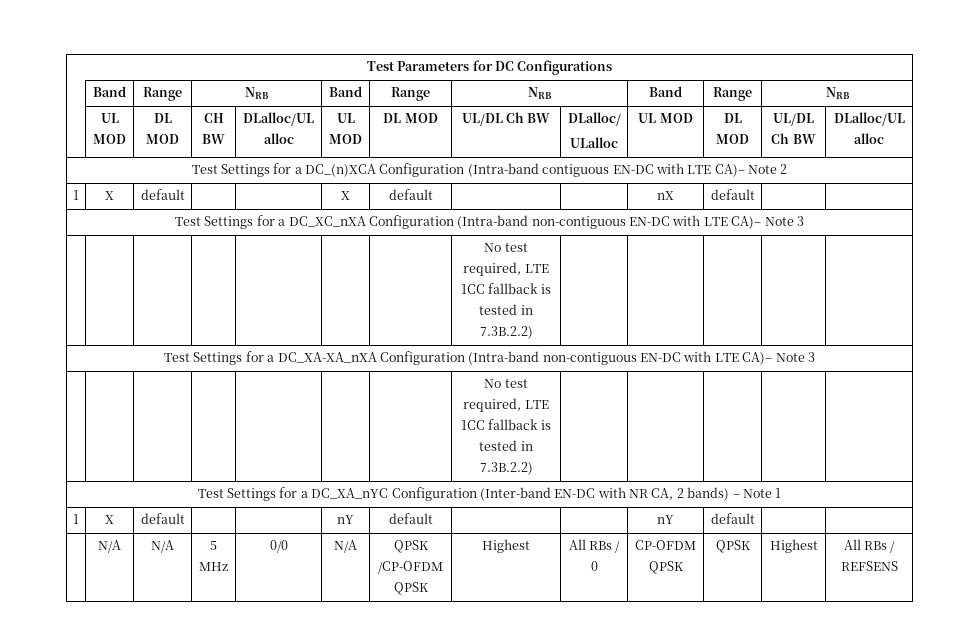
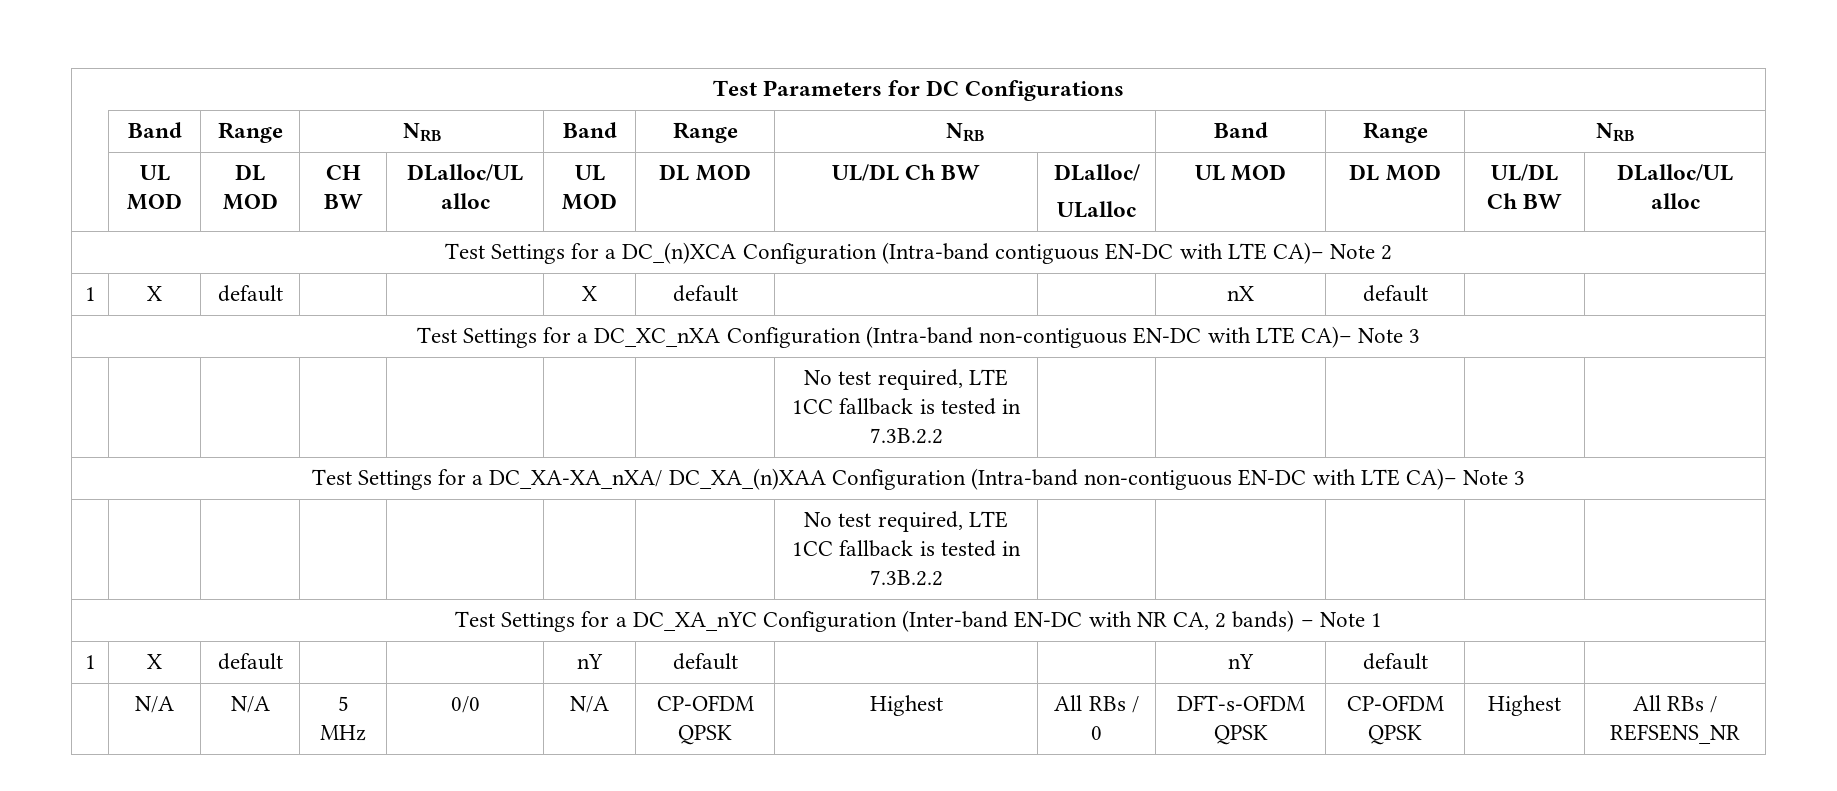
  Test Settings for a DC_XC_nXA Configuration (Intra-band non-contiguous EN-DC with LTE CA)– Note 3
- | | | | | | | No test required, LTE 1CC fallback is tested in 7.3B.2.2) | | | | |
- Test Settings for a DC_XA-XA_nXA Configuration (Intra-band non-contiguous EN-DC with LTE CA)– Note 3
- | | | | | | | No test required, LTE 1CC fallback is tested in 7.3B.2.2) | | | | |
+ | | | | | | | No test required, LTE 1CC fallback is tested in 7.3B.2.2 | | | | |
+ Test Settings for a DC_XA-XA_nXA/ DC_XA_(n)XAA Configuration (Intra-band non-contiguous EN-DC with LTE CA)– Note 3
+ | | | | | | | No test required, LTE 1CC fallback is tested in 7.3B.2.2 | | | | |
- | N/A | N/A | 5 MHz | 0/0 | N/A | QPSK /CP-OFDM QPSK | Highest | All RBs / 0 | CP-OFDM QPSK | QPSK | Highest | All RBs / REFSENS
+ | N/A | N/A | 5 MHz | 0/0 | N/A | CP-OFDM QPSK | Highest | All RBs / 0 | DFT-s-OFDM QPSK | CP-OFDM QPSK | Highest | All RBs / REFSENS_NR

